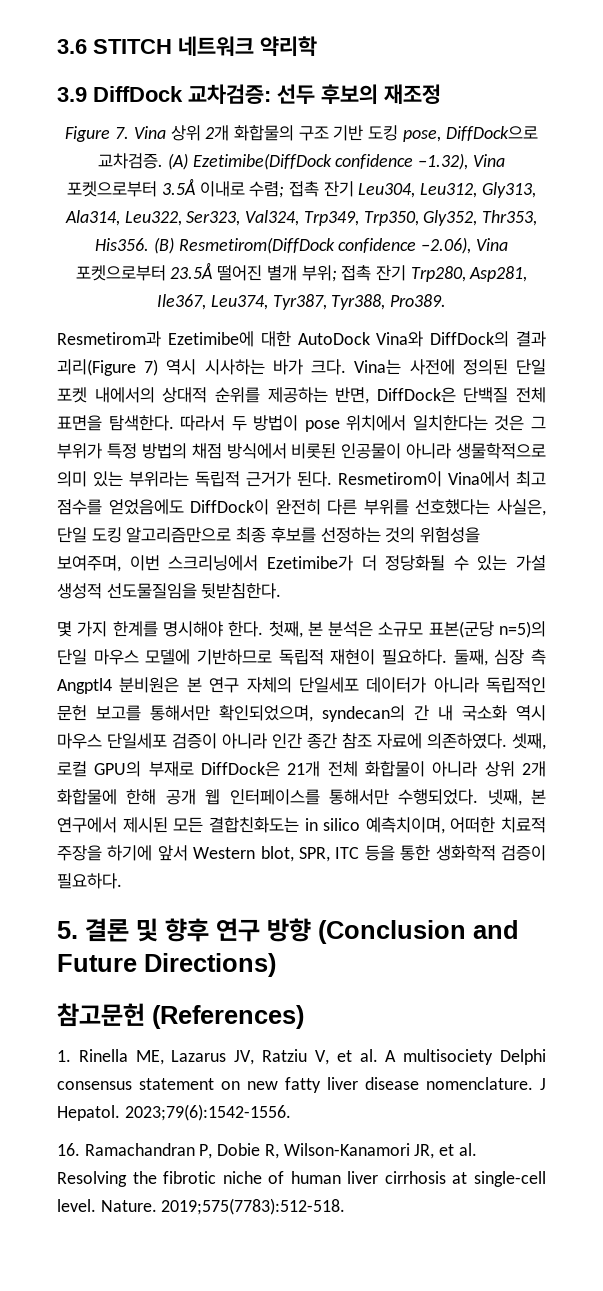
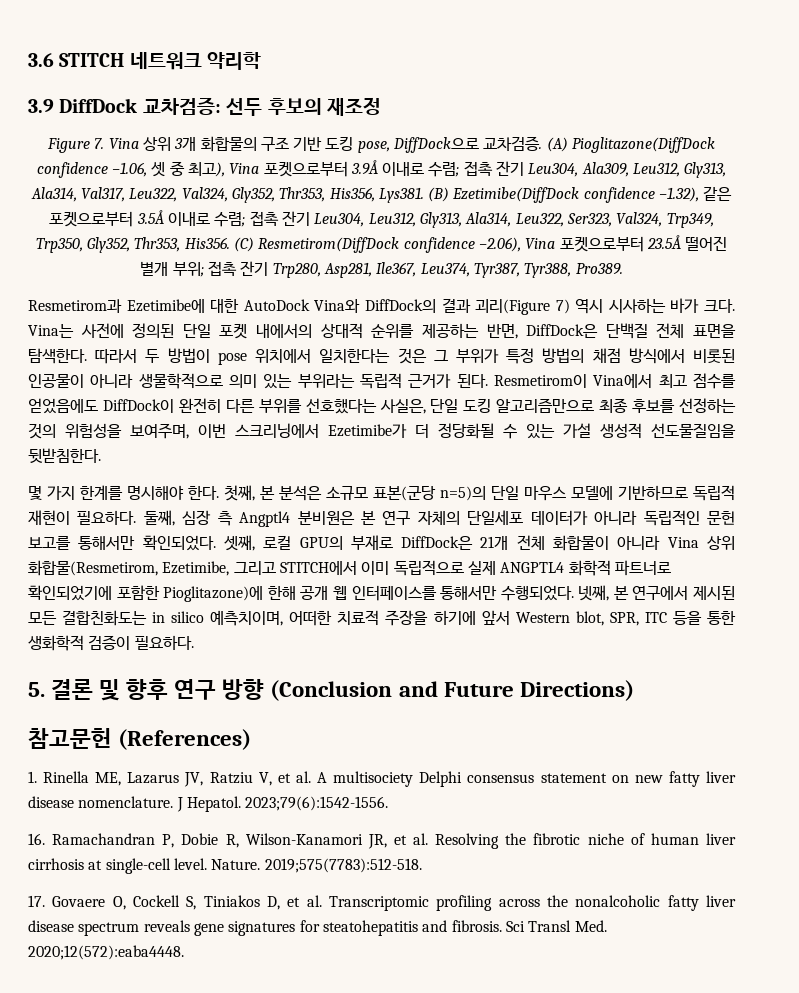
- Figure 7. Vina 상위 2개 화합물의 구조 기반 도킹 pose, DiffDock으로 교차검증.
+ Figure 7. Vina 상위 3개 화합물의 구조 기반 도킹 pose, DiffDock으로 교차검증.
- (A) Ezetimibe(DiffDock confidence −1.32), Vina 포켓으로부터 3.5Å 이내로 수렴; 접촉 잔기 Leu304, Leu312, Gly313, Ala314, Leu322, Ser323, Val324, Trp349, Trp350, Gly352, Thr353, His356.
+ (A) Pioglitazone(DiffDock confidence −1.06, 셋 중 최고), Vina 포켓으로부터 3.9Å 이내로 수렴; 접촉 잔기 Leu304, Ala309, Leu312, Gly313, Ala314, Val317, Leu322, Val324, Gly352, Thr353, His356, Lys381. (B) Ezetimibe(DiffDock confidence −1.32), 같은 포켓으로부터 3.5Å 이내로 수렴; 접촉 잔기 Leu304, Leu312, Gly313, Ala314, Leu322, Ser323, Val324, Trp349, Trp350, Gly352, Thr353, His356.
- (B) Resmetirom(DiffDock confidence −2.06), Vina 포켓으로부터 23.5Å 떨어진 별개 부위; 접촉 잔기 Trp280, Asp281, Ile367, Leu374, Tyr387, Tyr388, Pro389.
+ (C) Resmetirom(DiffDock confidence −2.06), Vina 포켓으로부터 23.5Å 떨어진 별개 부위; 접촉 잔기 Trp280, Asp281, Ile367, Leu374, Tyr387, Tyr388, Pro389.
- 둘째, 심장 측 Angptl4 분비원은 본 연구 자체의 단일세포 데이터가 아니라 독립적인 문헌 보고를 통해서만 확인되었으며, syndecan의 간 내 국소화 역시 마우스 단일세포 검증이 아니라 인간 종간 참조 자료에 의존하였다.
+ 둘째, 심장 측 Angptl4 분비원은 본 연구 자체의 단일세포 데이터가 아니라 독립적인 문헌 보고를 통해서만 확인되었다.
- 셋째, 로컬 GPU의 부재로 DiffDock은 21개 전체 화합물이 아니라 상위 2개 화합물에 한해 공개 웹 인터페이스를 통해서만 수행되었다.
+ 셋째, 로컬 GPU의 부재로 DiffDock은 21개 전체 화합물이 아니라 Vina 상위 화합물(Resmetirom, Ezetimibe, 그리고 STITCH에서 이미 독립적으로 실제 ANGPTL4 화학적 파트너로 확인되었기에 포함한 Pioglitazone)에 한해 공개 웹 인터페이스를 통해서만 수행되었다.
+ 17. Govaere O, Cockell S, Tiniakos D, et al. Transcriptomic profiling across the nonalcoholic fatty liver disease spectrum reveals gene signatures for steatohepatitis and fibrosis. Sci Transl Med. 2020;12(572):eaba4448.

